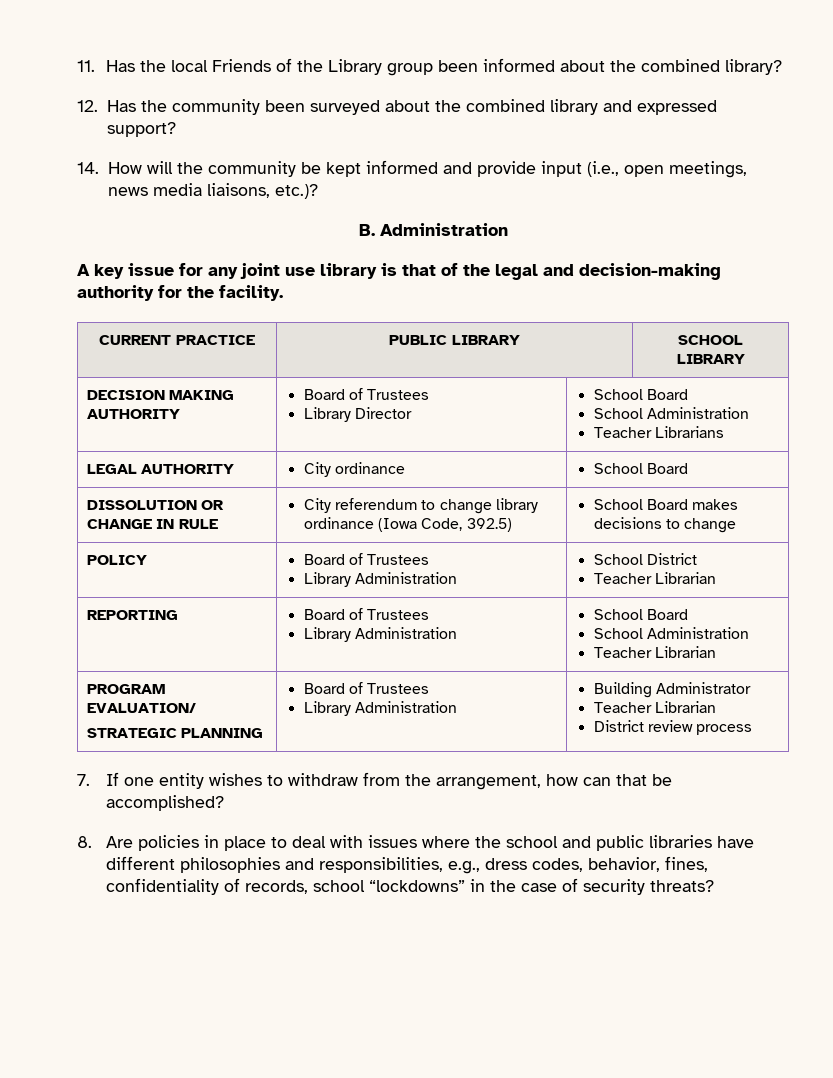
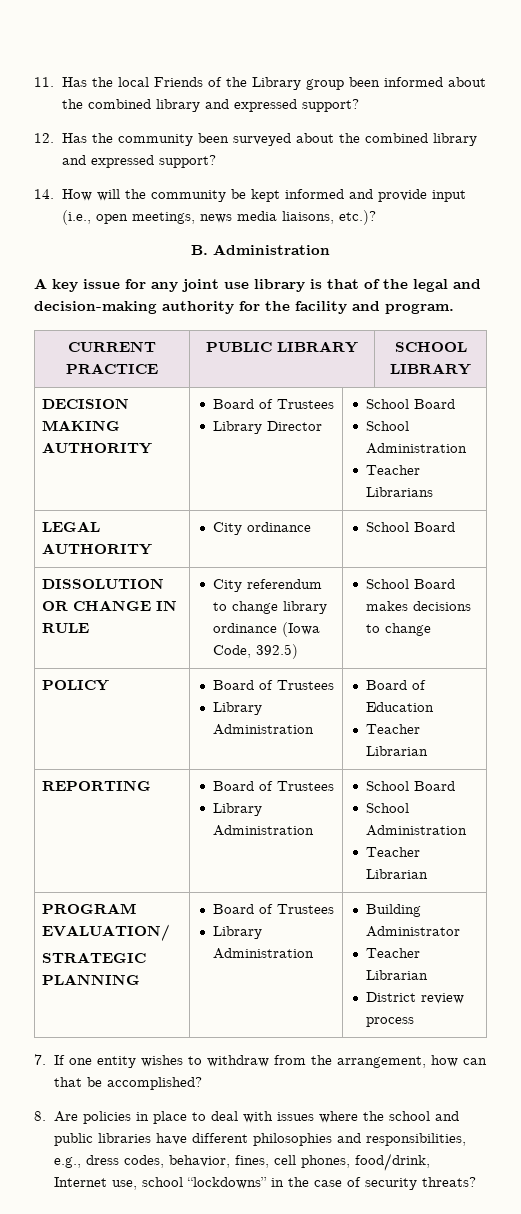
- 11. Has the local Friends of the Library group been informed about the combined library?
+ 11. Has the local Friends of the Library group been informed about the combined library and expressed support?
- A key issue for any joint use library is that of the legal and decision-making authority for the facility.
+ A key issue for any joint use library is that of the legal and decision-making authority for the facility and program.
  POLICY | Board of Trustees
- Library Administration | School District
+ Library Administration | Board of Education
- 8. Are policies in place to deal with issues where the school and public libraries have different philosophies and responsibilities, e.g., dress codes, behavior, fines, confidentiality of records, school “lockdowns” in the case of security threats?
+ 8. Are policies in place to deal with issues where the school and public libraries have different philosophies and responsibilities, e.g., dress codes, behavior, fines, cell phones, food/drink, Internet use, school “lockdowns” in the case of security threats?

